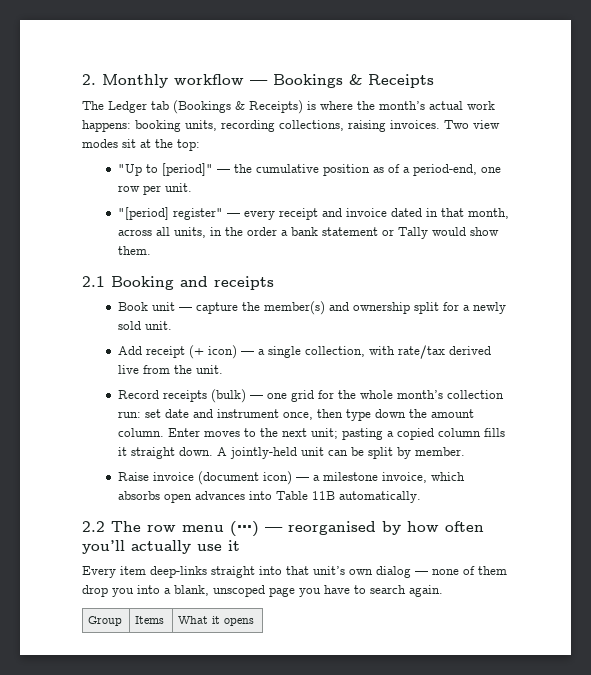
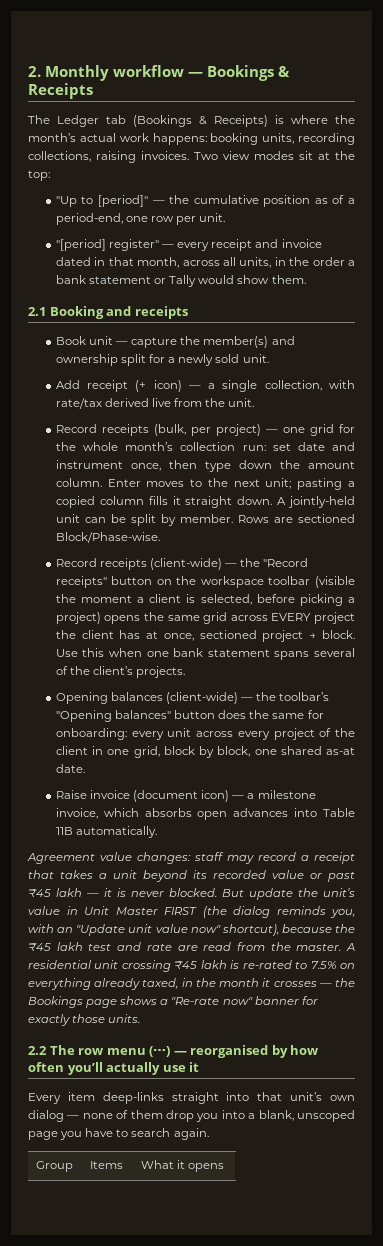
- Record receipts (bulk) — one grid for the whole month’s collection run: set date and instrument once, then type down the amount column.
+ Record receipts (bulk, per project) — one grid for the whole month’s collection run: set date and instrument once, then type down the amount column.
+ Rows are sectioned Block/Phase-wise.
+ Record receipts (client-wide) — the "Record receipts" button on the workspace toolbar (visible the moment a client is selected, before picking a project) opens the same grid across EVERY project the client has at once, sectioned project → block. Use this when one bank statement spans several of the client’s projects.
+ Opening balances (client-wide) — the toolbar’s "Opening balances" button does the same for onboarding: every unit across every project of the client in one grid, block by block, one shared as-at date.
+ Agreement value changes: staff may record a receipt that takes a unit beyond its recorded value or past ₹45 lakh — it is never blocked. But update the unit’s value in Unit Master FIRST (the dialog reminds you, with an "Update unit value now" shortcut), because the ₹45 lakh test and rate are read from the master. A residential unit crossing ₹45 lakh is re-rated to 7.5% on everything already taxed, in the month it crosses — the Bookings page shows a "Re-rate now" banner for exactly those units.

